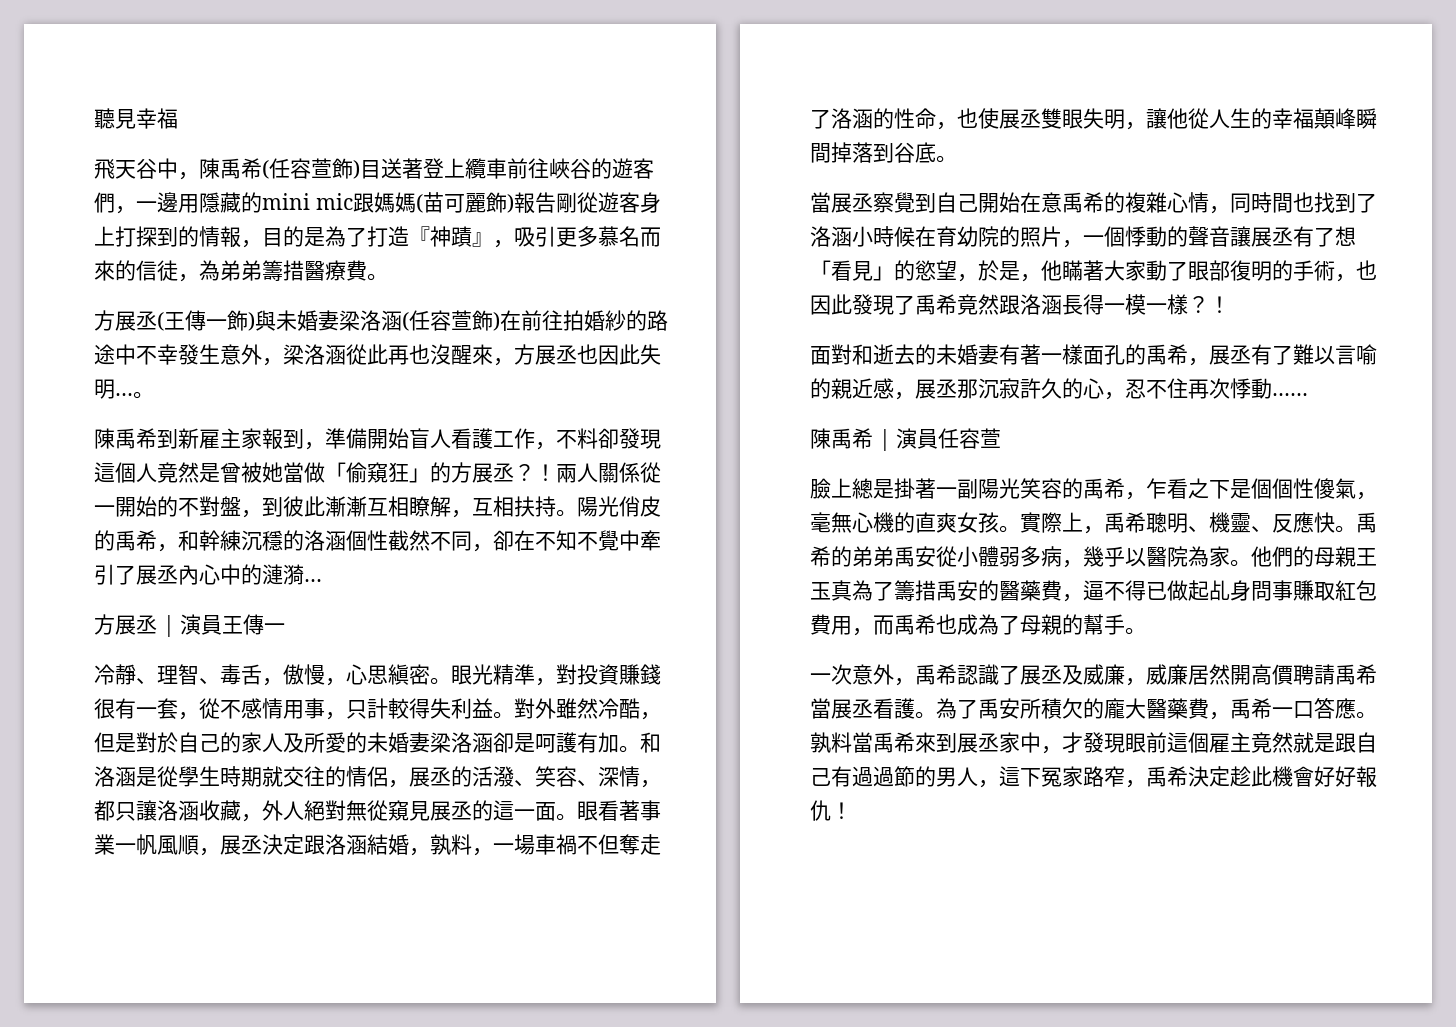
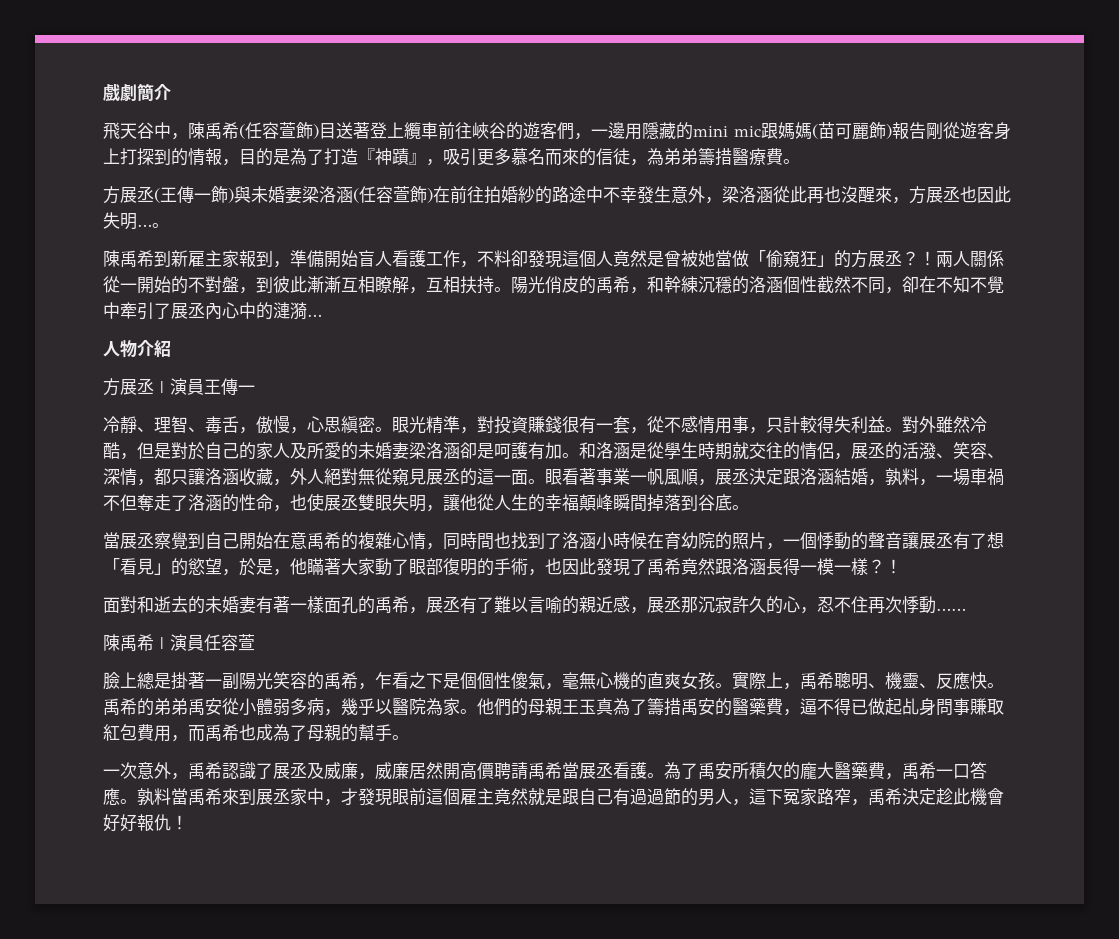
- 聽見幸福
+ 戲劇簡介
+ 人物介紹

